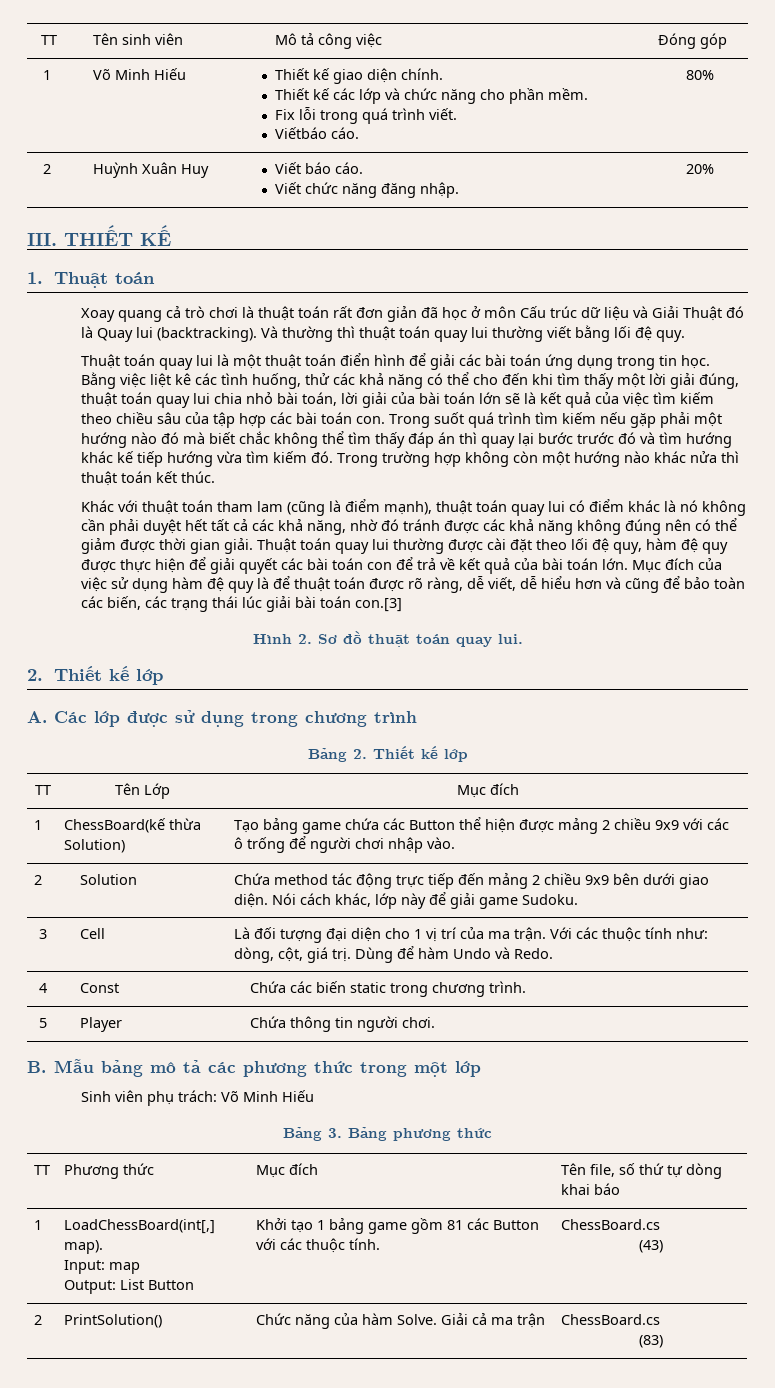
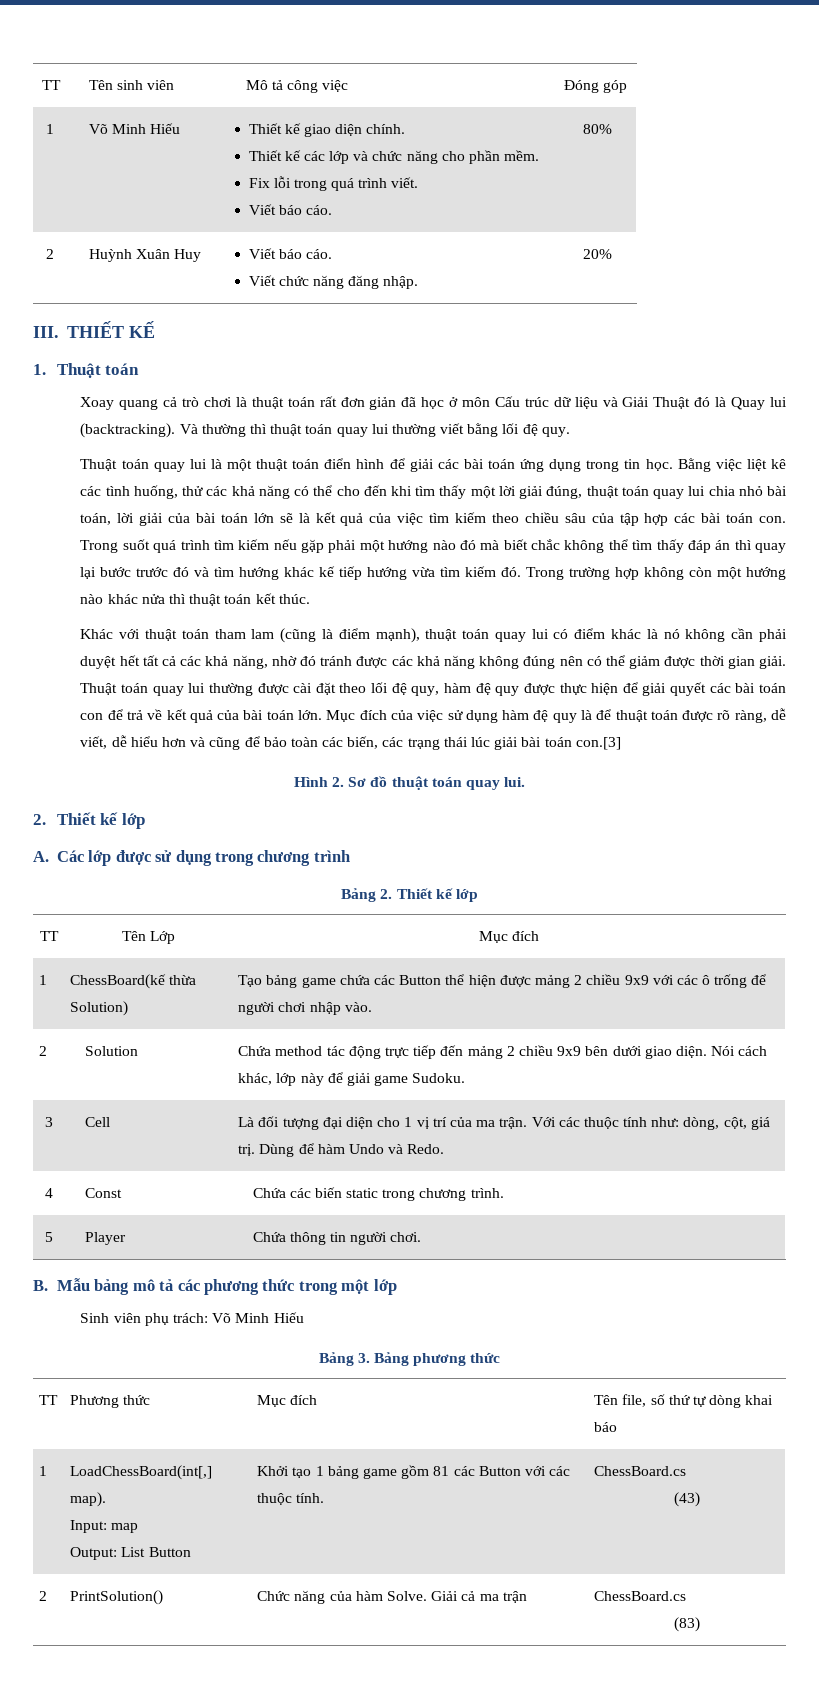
  1 | Võ Minh Hiếu | Thiết kế giao diện chính.
  Thiết kế các lớp và chức năng cho phần mềm.
  Fix lỗi trong quá trình viết.
- Viếtbáo cáo. | 80%
+ Viết báo cáo. | 80%

